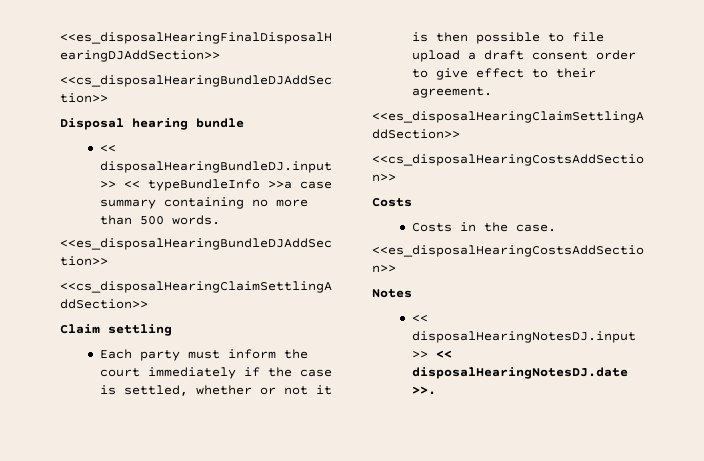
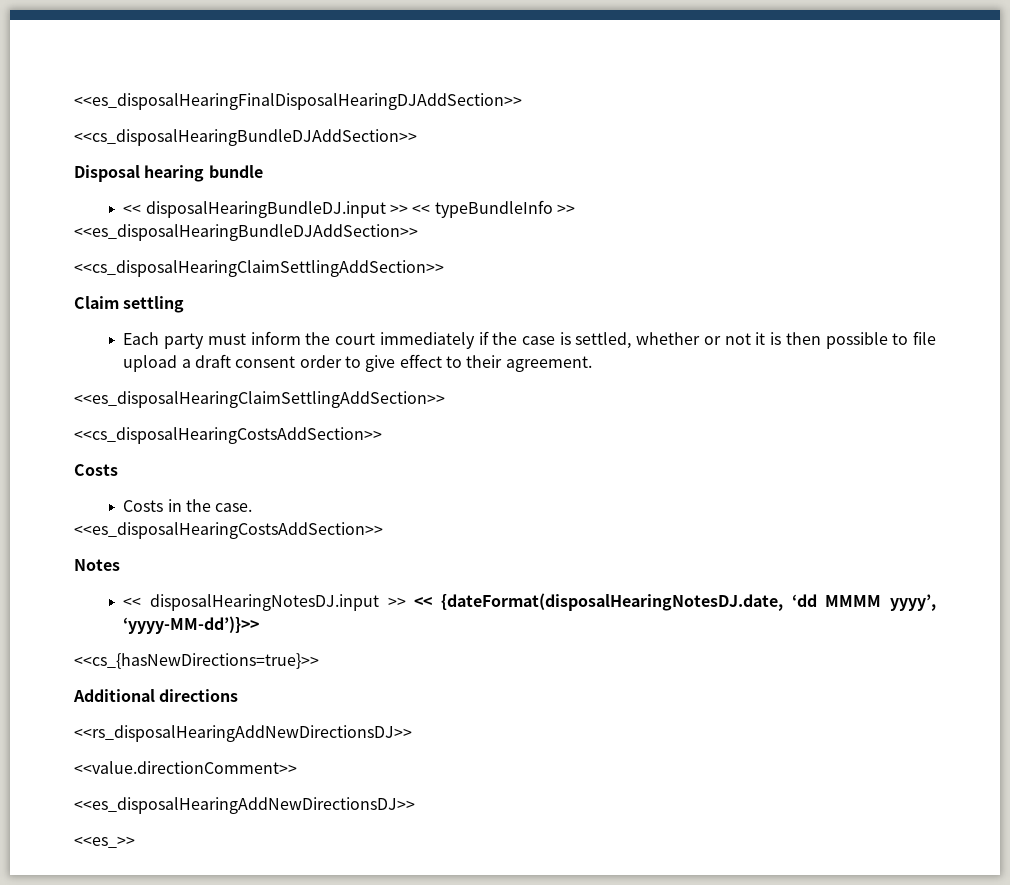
- << disposalHearingBundleDJ.input >> << typeBundleInfo >>a case summary containing no more than 500 words.
+ << disposalHearingBundleDJ.input >> << typeBundleInfo >>
- << disposalHearingNotesDJ.input >> << disposalHearingNotesDJ.date >>.
+ << disposalHearingNotesDJ.input >> << {dateFormat(disposalHearingNotesDJ.date, ‘dd MMMM yyyy’, ‘yyyy-MM-dd’)}>>
+ <<cs_{hasNewDirections=true}>>
+ Additional directions
+ <<rs_disposalHearingAddNewDirectionsDJ>>
+ <<value.directionComment>>
+ <<es_disposalHearingAddNewDirectionsDJ>>
+ <<es_>>

